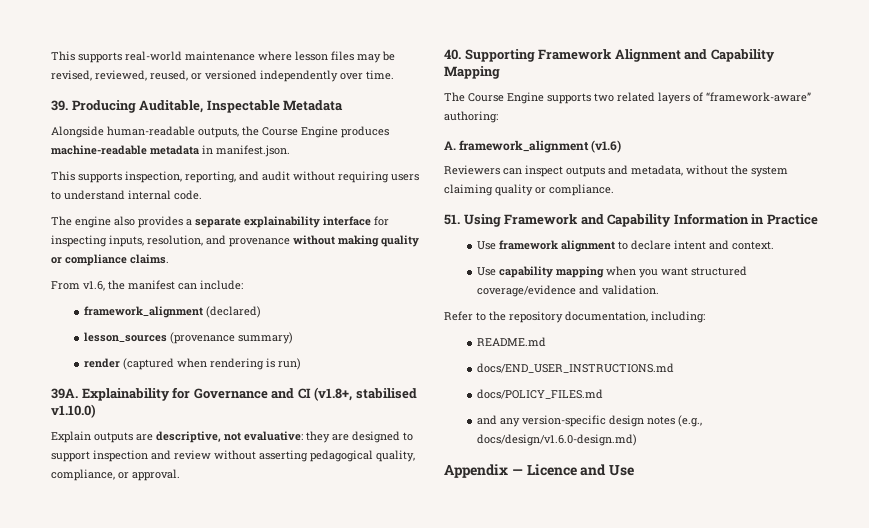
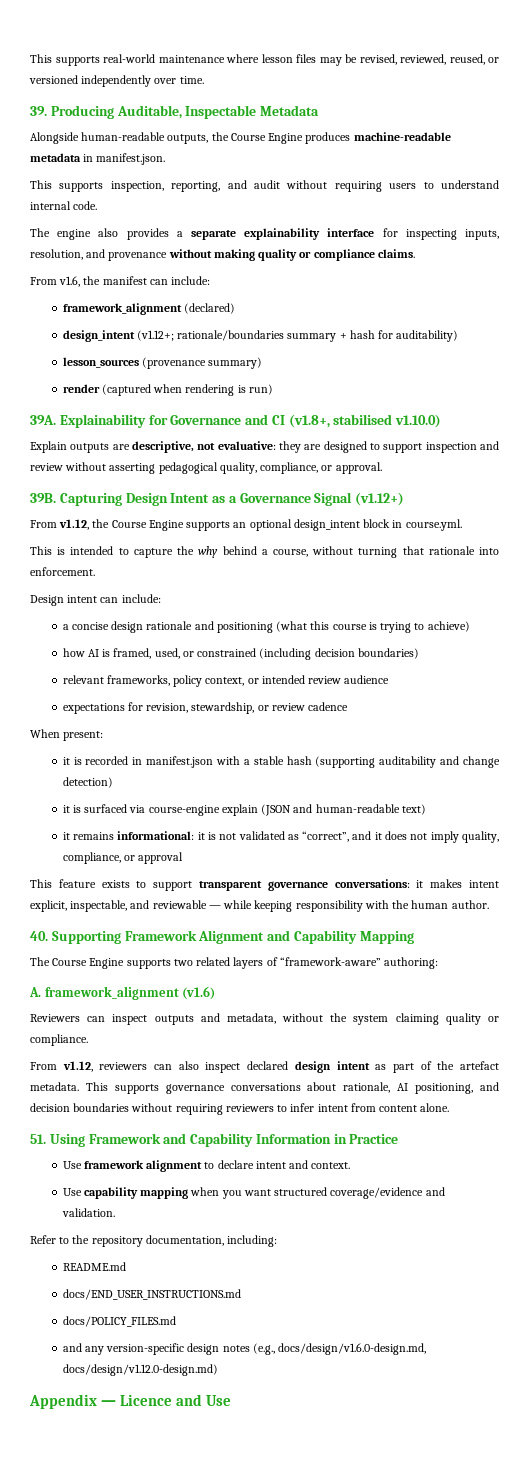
+ design_intent (v1.12+; rationale/boundaries summary + hash for auditability)
+ 39B. Capturing Design Intent as a Governance Signal (v1.12+)
+ From v1.12, the Course Engine supports an optional design_intent block in course.yml.
+ This is intended to capture the why behind a course, without turning that rationale into enforcement.
+ Design intent can include:
+ a concise design rationale and positioning (what this course is trying to achieve)
+ how AI is framed, used, or constrained (including decision boundaries)
+ relevant frameworks, policy context, or intended review audience
+ expectations for revision, stewardship, or review cadence
+ When present:
+ it is recorded in manifest.json with a stable hash (supporting auditability and change detection)
+ it is surfaced via course-engine explain (JSON and human-readable text)
+ it remains informational: it is not validated as “correct”, and it does not imply quality, compliance, or approval
+ This feature exists to support transparent governance conversations: it makes intent explicit, inspectable, and reviewable — while keeping responsibility with the human author.
+ From v1.12, reviewers can also inspect declared design intent as part of the artefact metadata. This supports governance conversations about rationale, AI positioning, and decision boundaries without requiring reviewers to infer intent from content alone.
- and any version-specific design notes (e.g., docs/design/v1.6.0-design.md)
+ and any version-specific design notes (e.g., docs/design/v1.6.0-design.md, docs/design/v1.12.0-design.md)

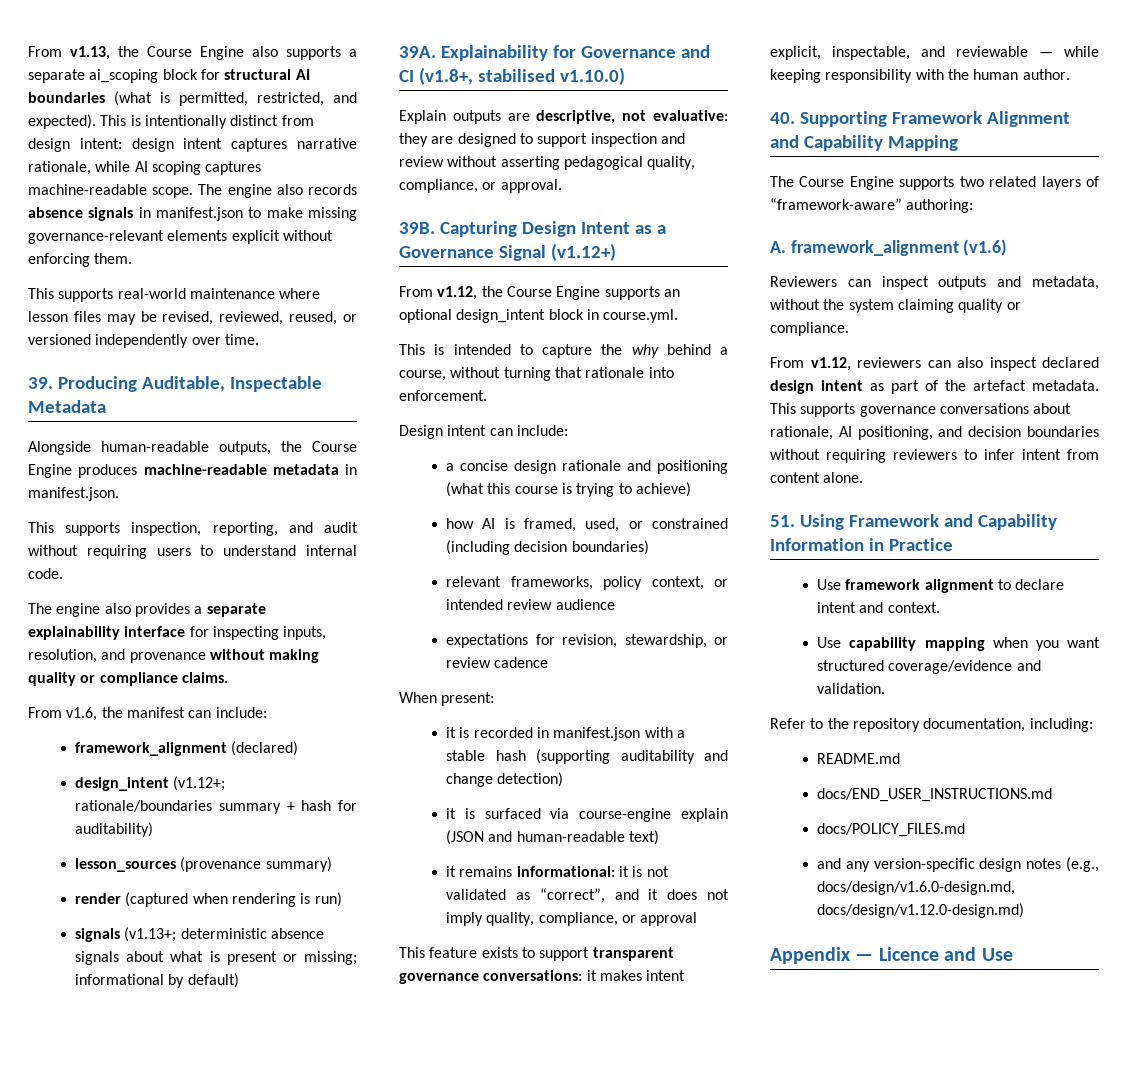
+ From v1.13, the Course Engine also supports a separate ai_scoping block for structural AI boundaries (what is permitted, restricted, and expected). This is intentionally distinct from design intent: design intent captures narrative rationale, while AI scoping captures machine-readable scope. The engine also records absence signals in manifest.json to make missing governance-relevant elements explicit without enforcing them.
+ signals (v1.13+; deterministic absence signals about what is present or missing; informational by default)

